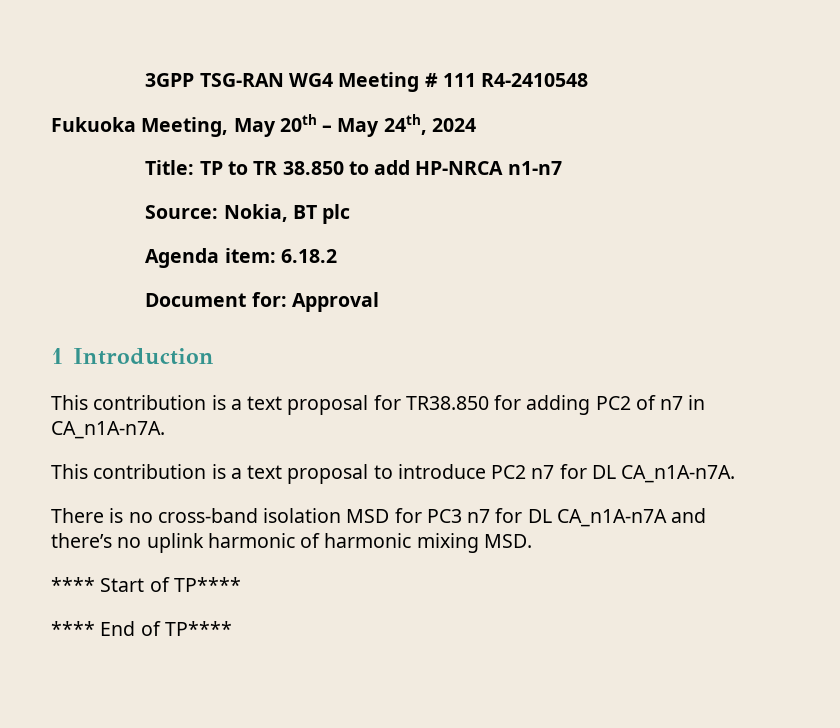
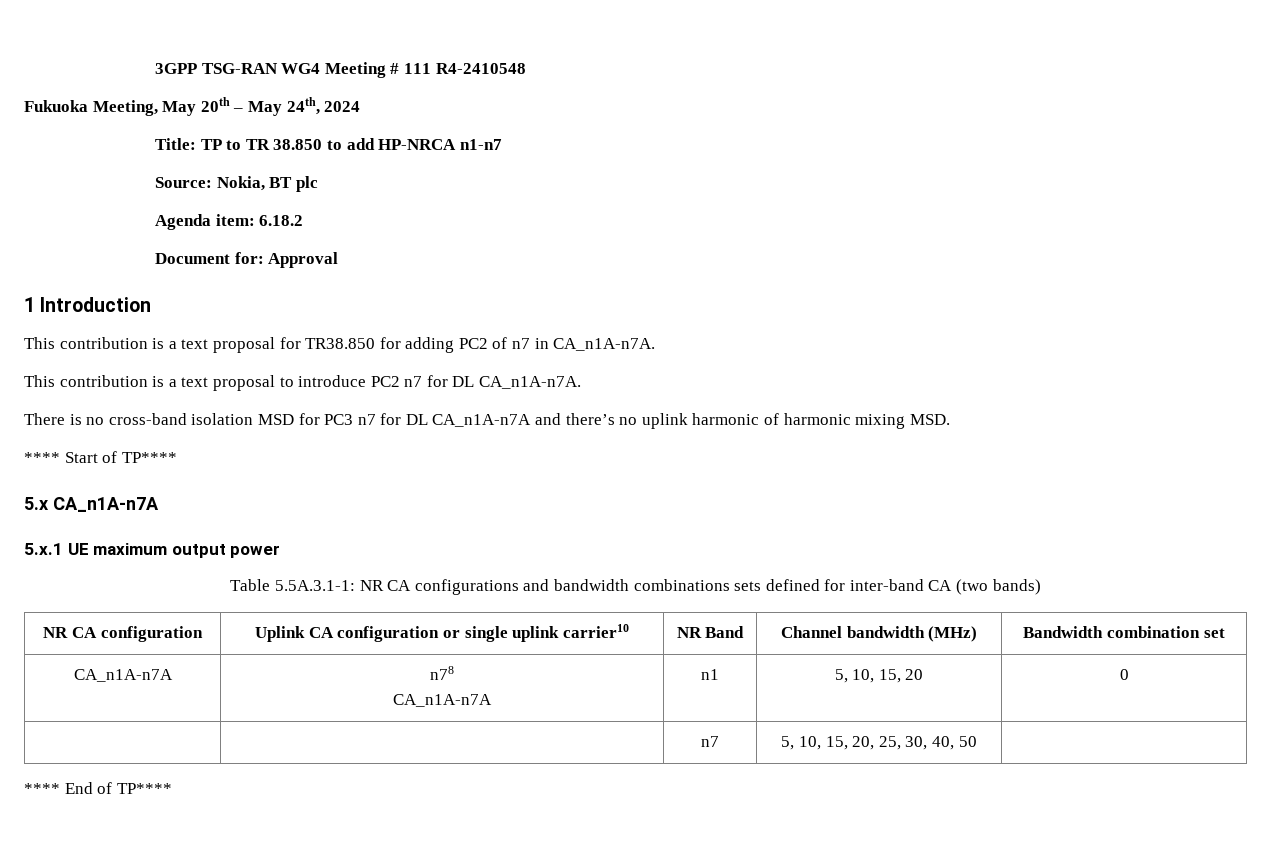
+ 5.x CA_n1A-n7A
+ 5.x.1 UE maximum output power
+ Table 5.5A.3.1-1: NR CA configurations and bandwidth combinations sets defined for inter-band CA (two bands)
+ NR CA configuration | Uplink CA configuration or single uplink carrier10 | NR Band | Channel bandwidth (MHz) | Bandwidth combination set
+ CA_n1A-n7A | n78
+ CA_n1A-n7A | n1 | 5, 10, 15, 20 | 0
+ | | n7 | 5, 10, 15, 20, 25, 30, 40, 50 |

